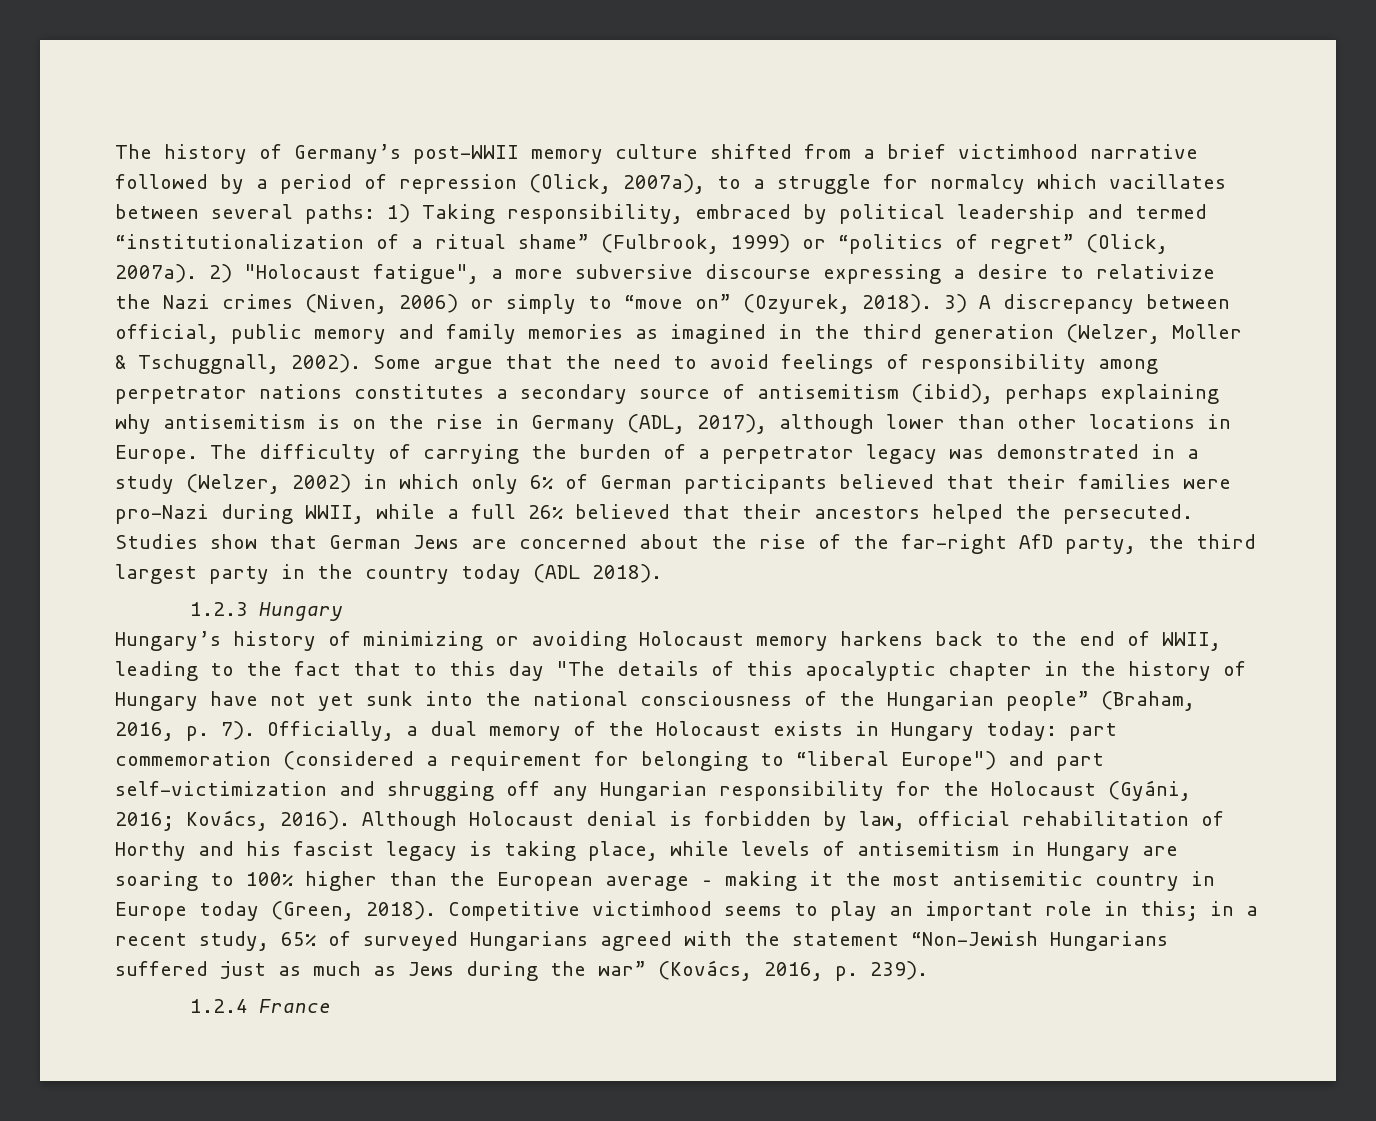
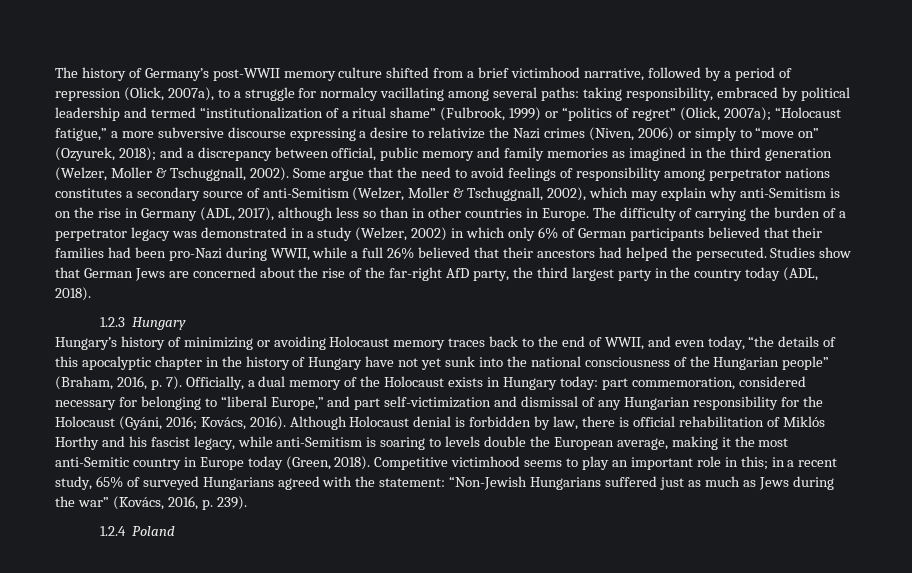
- The history of Germany’s post-WWII memory culture shifted from a brief victimhood narrative followed by a period of repression (Olick, 2007a), to a struggle for normalcy which vacillates between several paths: 1) Taking responsibility, embraced by political leadership and termed “institutionalization of a ritual shame” (Fulbrook, 1999) or “politics of regret” (Olick, 2007a). 2) "Holocaust fatigue", a more subversive discourse expressing a desire to relativize the Nazi crimes (Niven, 2006) or simply to “move on” (Ozyurek, 2018). 3) A discrepancy between official, public memory and family memories as imagined in the third generation (Welzer, Moller & Tschuggnall, 2002).
+ The history of Germany’s post-WWII memory culture shifted from a brief victimhood narrative, followed by a period of repression (Olick, 2007a), to a struggle for normalcy vacillating among several paths: taking responsibility, embraced by political leadership and termed “institutionalization of a ritual shame” (Fulbrook, 1999) or “politics of regret” (Olick, 2007a); “Holocaust fatigue,” a more subversive discourse expressing a desire to relativize the Nazi crimes (Niven, 2006) or simply to “move on” (Ozyurek, 2018); and a discrepancy between official, public memory and family memories as imagined in the third generation (Welzer, Moller & Tschuggnall, 2002).
- Some argue that the need to avoid feelings of responsibility among perpetrator nations constitutes a secondary source of antisemitism (ibid), perhaps explaining why antisemitism is on the rise in Germany (ADL, 2017), although lower than other locations in Europe.
+ Some argue that the need to avoid feelings of responsibility among perpetrator nations constitutes a secondary source of anti-Semitism (Welzer, Moller & Tschuggnall, 2002), which may explain why anti-Semitism is on the rise in Germany (ADL, 2017), although less so than in other countries in Europe.
- The difficulty of carrying the burden of a perpetrator legacy was demonstrated in a study (Welzer, 2002) in which only 6% of German participants believed that their families were pro-Nazi during WWII, while a full 26% believed that their ancestors helped the persecuted.
+ The difficulty of carrying the burden of a perpetrator legacy was demonstrated in a study (Welzer, 2002) in which only 6% of German participants believed that their families had been pro-Nazi during WWII, while a full 26% believed that their ancestors had helped the persecuted.
- Studies show that German Jews are concerned about the rise of the far-right AfD party, the third largest party in the country today (ADL 2018).
+ Studies show that German Jews are concerned about the rise of the far-right AfD party, the third largest party in the country today (ADL, 2018).
- Hungary’s history of minimizing or avoiding Holocaust memory harkens back to the end of WWII, leading to the fact that to this day "The details of this apocalyptic chapter in the history of Hungary have not yet sunk into the national consciousness of the Hungarian people” (Braham, 2016, p. 7).
+ Hungary’s history of minimizing or avoiding Holocaust memory traces back to the end of WWII, and even today, “the details of this apocalyptic chapter in the history of Hungary have not yet sunk into the national consciousness of the Hungarian people” (Braham, 2016, p. 7).
- Officially, a dual memory of the Holocaust exists in Hungary today: part commemoration (considered a requirement for belonging to “liberal Europe") and part self-victimization and shrugging off any Hungarian responsibility for the Holocaust (Gyáni, 2016; Kovács, 2016).
+ Officially, a dual memory of the Holocaust exists in Hungary today: part commemoration, considered necessary for belonging to “liberal Europe,” and part self-victimization and dismissal of any Hungarian responsibility for the Holocaust (Gyáni, 2016; Kovács, 2016).
- Although Holocaust denial is forbidden by law, official rehabilitation of Horthy and his fascist legacy is taking place, while levels of antisemitism in Hungary are soaring to 100% higher than the European average – making it the most antisemitic country in Europe today (Green, 2018).
+ Although Holocaust denial is forbidden by law, there is official rehabilitation of Miklós Horthy and his fascist legacy, while anti-Semitism is soaring to levels double the European average, making it the most anti-Semitic country in Europe today (Green, 2018).
- Competitive victimhood seems to play an important role in this; in a recent study, 65% of surveyed Hungarians agreed with the statement “Non-Jewish Hungarians suffered just as much as Jews during the war” (Kovács, 2016, p. 239).
+ Competitive victimhood seems to play an important role in this; in a recent study, 65% of surveyed Hungarians agreed with the statement: “Non-Jewish Hungarians suffered just as much as Jews during the war” (Kovács, 2016, p. 239).
- 1.2.4 France
+ 1.2.4 Poland

